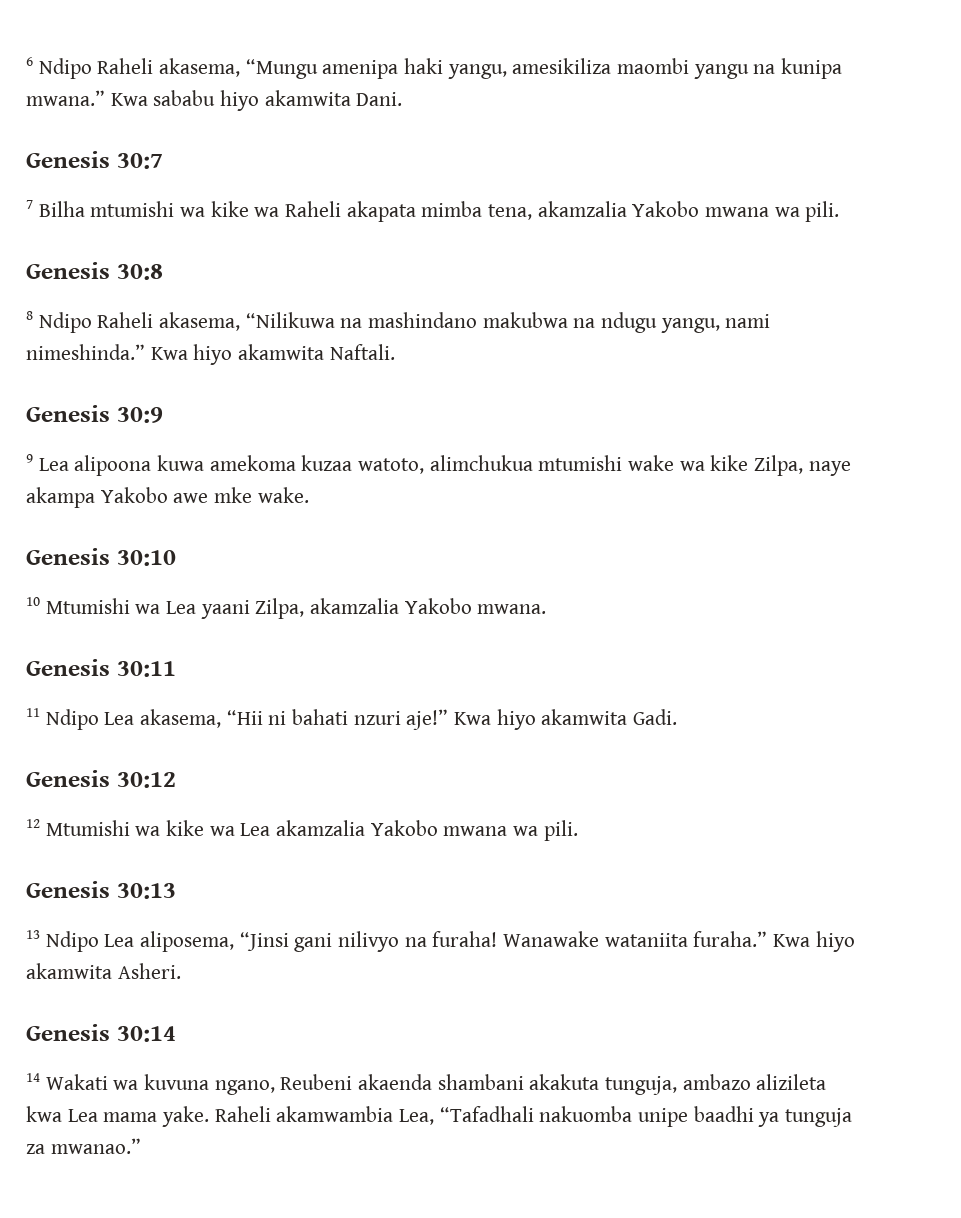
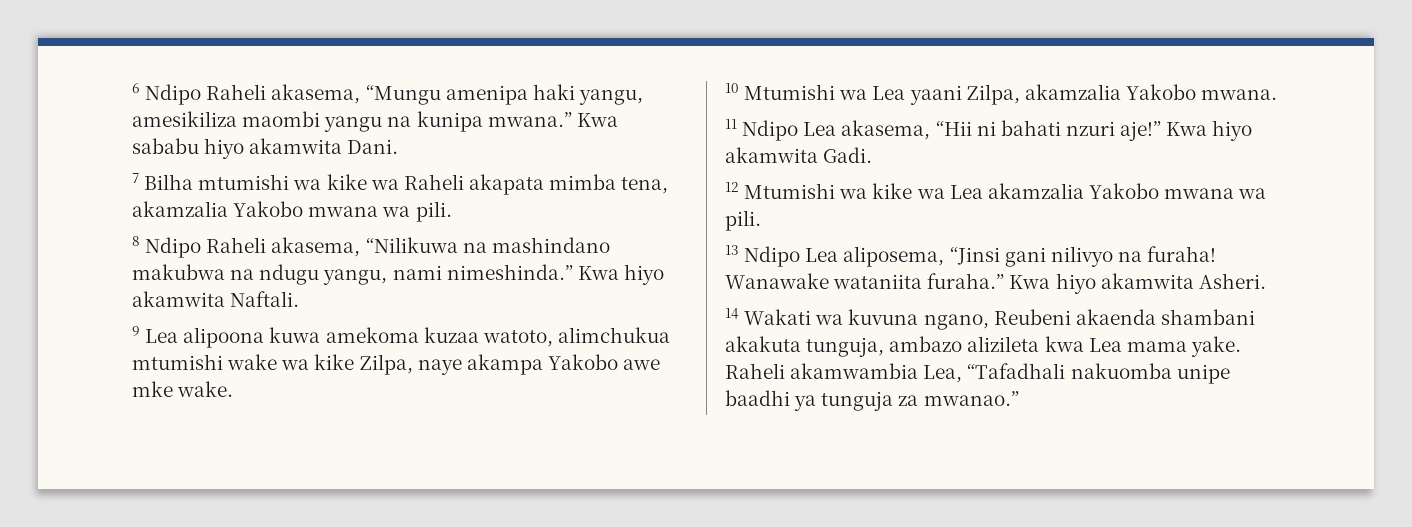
- Genesis 30:7
- Genesis 30:8
- Genesis 30:9
- Genesis 30:10
- Genesis 30:11
- Genesis 30:12
- Genesis 30:13
- Genesis 30:14

